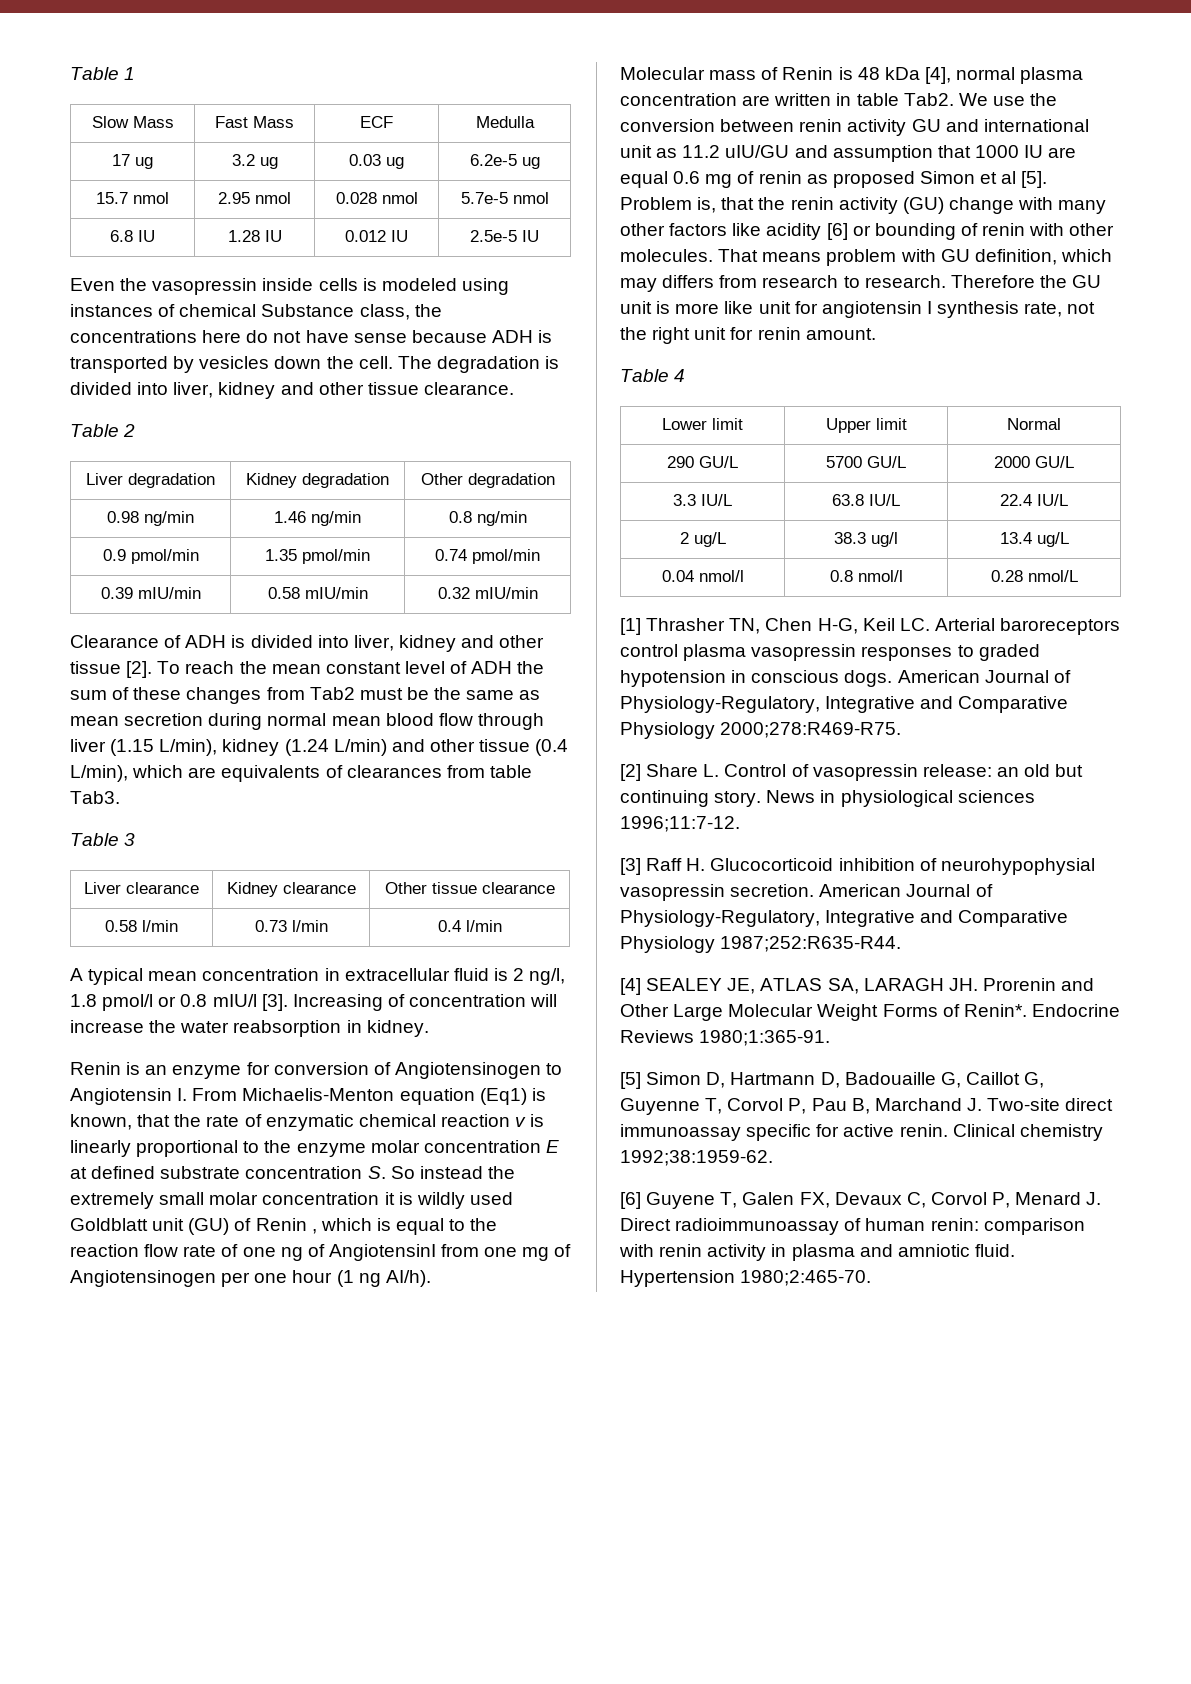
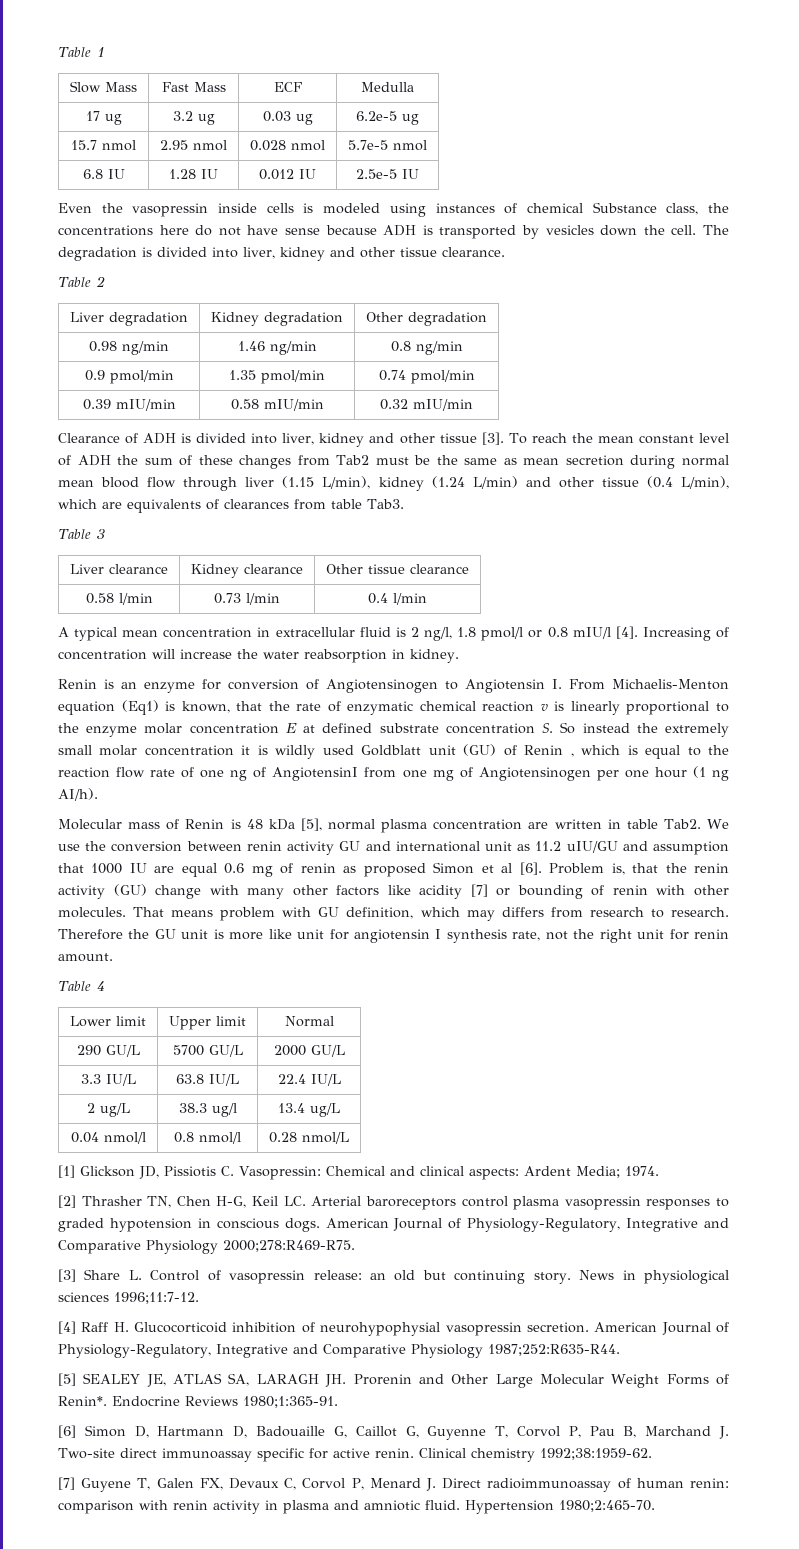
- Clearance of ADH is divided into liver, kidney and other tissue [2].
+ Clearance of ADH is divided into liver, kidney and other tissue [3].
- A typical mean concentration in extracellular fluid is 2 ng/l, 1.8 pmol/l or 0.8 mIU/l [3].
+ A typical mean concentration in extracellular fluid is 2 ng/l, 1.8 pmol/l or 0.8 mIU/l [4].
- Molecular mass of Renin is 48 kDa [4], normal plasma concentration are written in table Tab2.
+ Molecular mass of Renin is 48 kDa [5], normal plasma concentration are written in table Tab2.
- We use the conversion between renin activity GU and international unit as 11.2 uIU/GU and assumption that 1000 IU are equal 0.6 mg of renin as proposed Simon et al [5].
+ We use the conversion between renin activity GU and international unit as 11.2 uIU/GU and assumption that 1000 IU are equal 0.6 mg of renin as proposed Simon et al [6].
- Problem is, that the renin activity (GU) change with many other factors like acidity [6] or bounding of renin with other molecules.
+ Problem is, that the renin activity (GU) change with many other factors like acidity [7] or bounding of renin with other molecules.
- [1] Thrasher TN, Chen H-G, Keil LC. Arterial baroreceptors control plasma vasopressin responses to graded hypotension in conscious dogs.
+ [1] Glickson JD, Pissiotis C. Vasopressin: Chemical and clinical aspects: Ardent Media; 1974.
+ [2] Thrasher TN, Chen H-G, Keil LC. Arterial baroreceptors control plasma vasopressin responses to graded hypotension in conscious dogs.
- [2] Share L. Control of vasopressin release: an old but continuing story.
+ [3] Share L. Control of vasopressin release: an old but continuing story.
- [3] Raff H. Glucocorticoid inhibition of neurohypophysial vasopressin secretion.
+ [4] Raff H. Glucocorticoid inhibition of neurohypophysial vasopressin secretion.
- [4] SEALEY JE, ATLAS SA, LARAGH JH. Prorenin and Other Large Molecular Weight Forms of Renin*.
+ [5] SEALEY JE, ATLAS SA, LARAGH JH. Prorenin and Other Large Molecular Weight Forms of Renin*.
- [5] Simon D, Hartmann D, Badouaille G, Caillot G, Guyenne T, Corvol P, Pau B, Marchand J. Two-site direct immunoassay specific for active renin.
+ [6] Simon D, Hartmann D, Badouaille G, Caillot G, Guyenne T, Corvol P, Pau B, Marchand J. Two-site direct immunoassay specific for active renin.
- [6] Guyene T, Galen FX, Devaux C, Corvol P, Menard J. Direct radioimmunoassay of human renin: comparison with renin activity in plasma and amniotic fluid.
+ [7] Guyene T, Galen FX, Devaux C, Corvol P, Menard J. Direct radioimmunoassay of human renin: comparison with renin activity in plasma and amniotic fluid.

